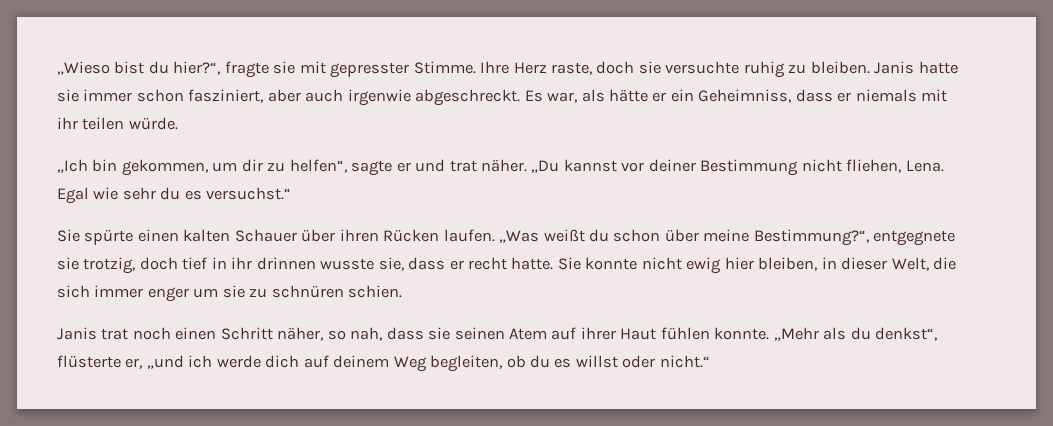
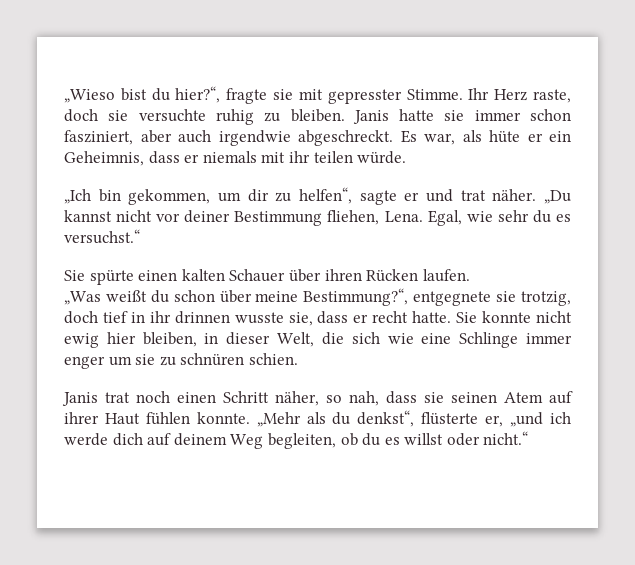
- Ihre Herz raste, doch sie versuchte ruhig zu bleiben.
+ Ihr Herz raste, doch sie versuchte ruhig zu bleiben.
- Janis hatte sie immer schon fasziniert, aber auch irgenwie abgeschreckt.
+ Janis hatte sie immer schon fasziniert, aber auch irgendwie abgeschreckt.
- Es war, als hätte er ein Geheimniss, dass er niemals mit ihr teilen würde.
+ Es war, als hüte er ein Geheimnis, dass er niemals mit ihr teilen würde.
- „Du kannst vor deiner Bestimmung nicht fliehen, Lena.
+ „Du kannst nicht vor deiner Bestimmung fliehen, Lena.
- Egal wie sehr du es versuchst.“
+ Egal, wie sehr du es versuchst.“
- Sie spürte einen kalten Schauer über ihren Rücken laufen. „Was weißt du schon über meine Bestimmung?“, entgegnete sie trotzig, doch tief in ihr drinnen wusste sie, dass er recht hatte.
+ Sie spürte einen kalten Schauer über ihren Rücken laufen.
+ „Was weißt du schon über meine Bestimmung?“, entgegnete sie trotzig, doch tief in ihr drinnen wusste sie, dass er recht hatte.
- Sie konnte nicht ewig hier bleiben, in dieser Welt, die sich immer enger um sie zu schnüren schien.
+ Sie konnte nicht ewig hier bleiben, in dieser Welt, die sich wie eine Schlinge immer enger um sie zu schnüren schien.

